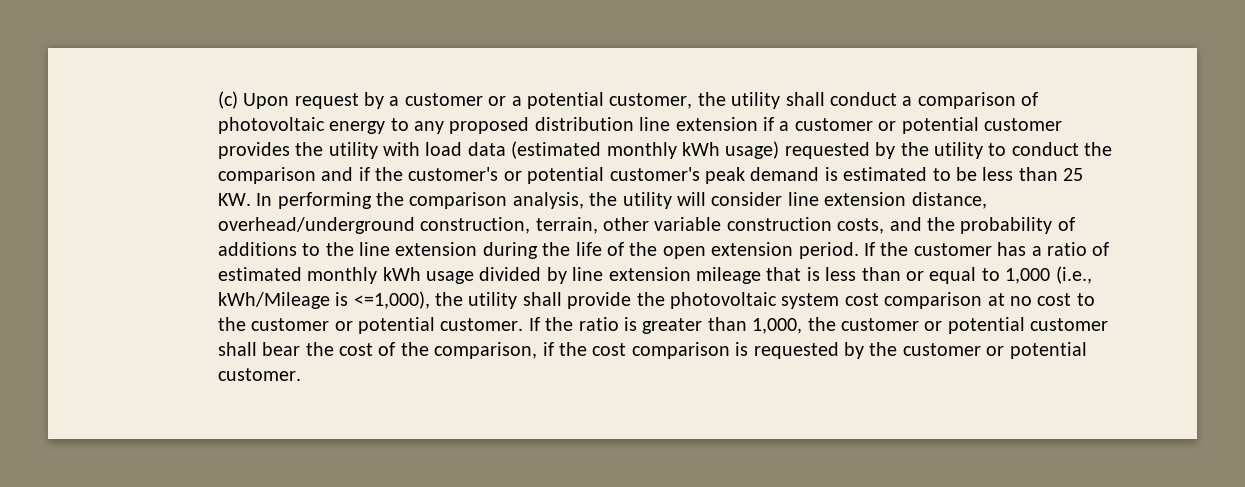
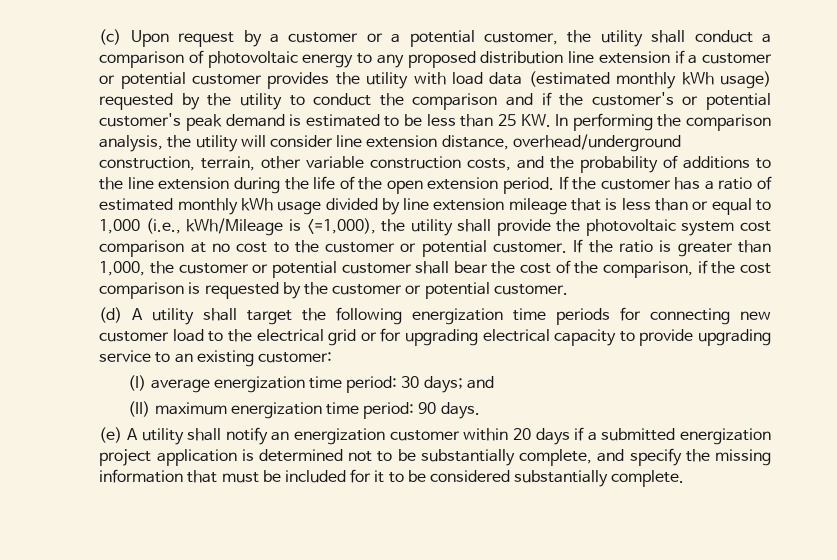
+ (d) A utility shall target the following energization time periods for connecting new customer load to the electrical grid or for upgrading electrical capacity to provide upgrading service to an existing customer:
+ (I) average energization time period: 30 days; and
+ (II) maximum energization time period: 90 days.
+ (e) A utility shall notify an energization customer within 20 days if a submitted energization project application is determined not to be substantially complete, and specify the missing information that must be included for it to be considered substantially complete.

